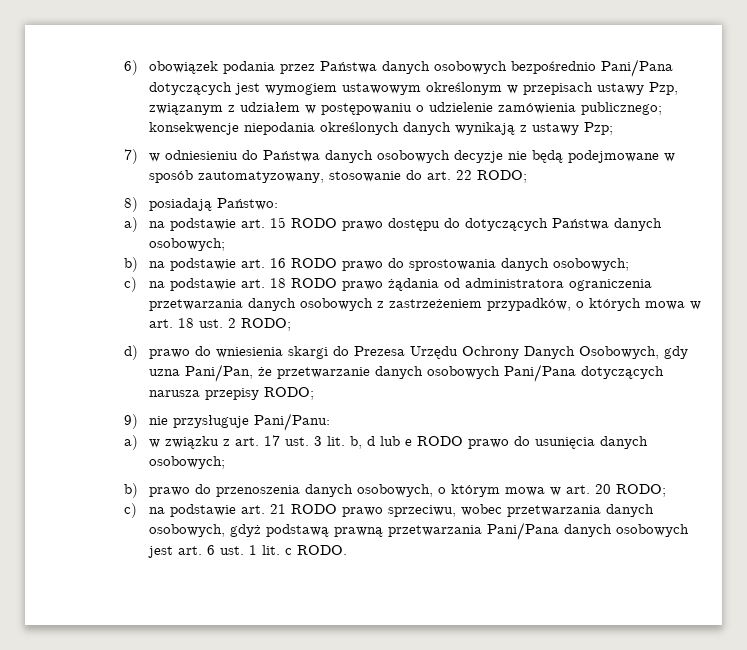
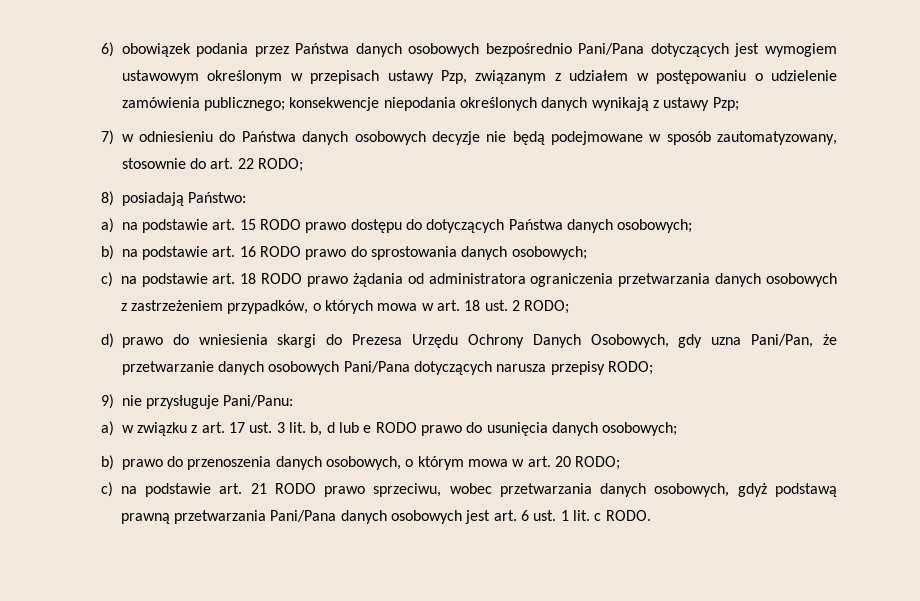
- 7) w odniesieniu do Państwa danych osobowych decyzje nie będą podejmowane w sposób zautomatyzowany, stosowanie do art. 22 RODO;
+ 7) w odniesieniu do Państwa danych osobowych decyzje nie będą podejmowane w sposób zautomatyzowany, stosownie do art. 22 RODO;

